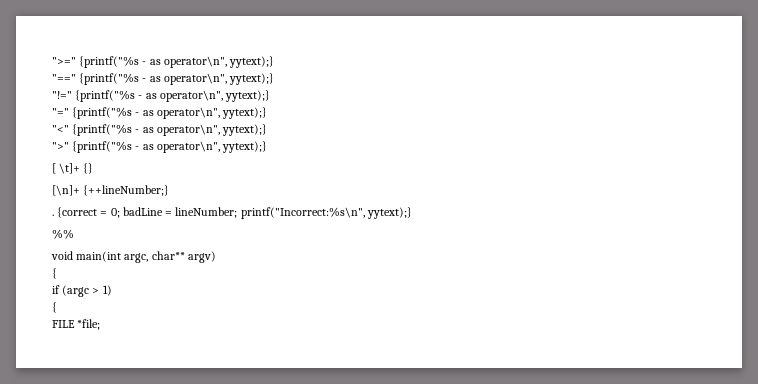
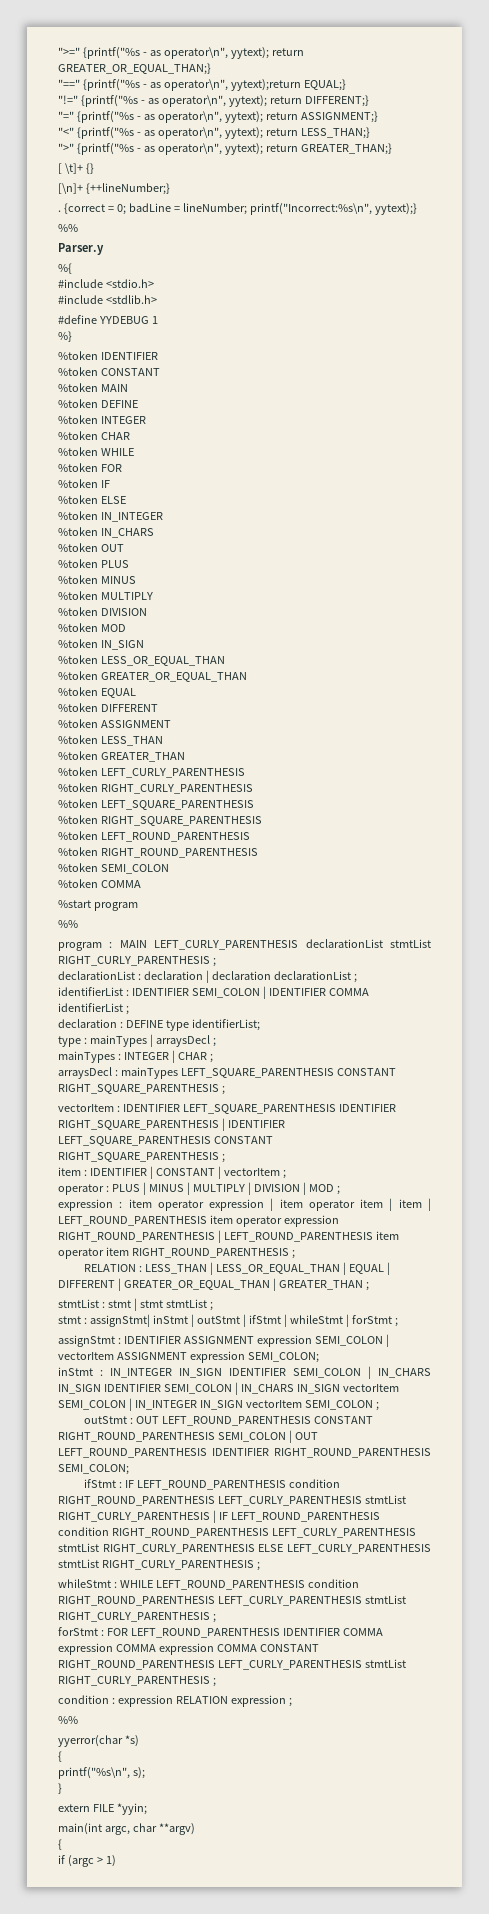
- ">=" {printf("%s - as operator\n", yytext);}
+ ">=" {printf("%s - as operator\n", yytext); return GREATER_OR_EQUAL_THAN;}
- "==" {printf("%s - as operator\n", yytext);}
+ "==" {printf("%s - as operator\n", yytext);return EQUAL;}
- "!=" {printf("%s - as operator\n", yytext);}
+ "!=" {printf("%s - as operator\n", yytext); return DIFFERENT;}
- "=" {printf("%s - as operator\n", yytext);}
+ "=" {printf("%s - as operator\n", yytext); return ASSIGNMENT;}
- "<" {printf("%s - as operator\n", yytext);}
+ "<" {printf("%s - as operator\n", yytext); return LESS_THAN;}
- ">" {printf("%s - as operator\n", yytext);}
+ ">" {printf("%s - as operator\n", yytext); return GREATER_THAN;}
- void main(int argc, char** argv)
+ Parser.y
+ %{
+ #include <stdio.h>
+ #include <stdlib.h>
+ #define YYDEBUG 1
+ %}
+ %token IDENTIFIER
+ %token CONSTANT
+ %token MAIN
+ %token DEFINE
+ %token INTEGER
+ %token CHAR
+ %token WHILE
+ %token FOR
+ %token IF
+ %token ELSE
+ %token IN_INTEGER
+ %token IN_CHARS
+ %token OUT
+ %token PLUS
+ %token MINUS
+ %token MULTIPLY
+ %token DIVISION
+ %token MOD
+ %token IN_SIGN
+ %token LESS_OR_EQUAL_THAN
+ %token GREATER_OR_EQUAL_THAN
+ %token EQUAL
+ %token DIFFERENT
+ %token ASSIGNMENT
+ %token LESS_THAN
+ %token GREATER_THAN
+ %token LEFT_CURLY_PARENTHESIS
+ %token RIGHT_CURLY_PARENTHESIS
+ %token LEFT_SQUARE_PARENTHESIS
+ %token RIGHT_SQUARE_PARENTHESIS
+ %token LEFT_ROUND_PARENTHESIS
+ %token RIGHT_ROUND_PARENTHESIS
+ %token SEMI_COLON
+ %token COMMA
+ %start program
+ %%
+ program : MAIN LEFT_CURLY_PARENTHESIS declarationList stmtList RIGHT_CURLY_PARENTHESIS ;
+ declarationList : declaration | declaration declarationList ;
+ identifierList : IDENTIFIER SEMI_COLON | IDENTIFIER COMMA identifierList ;
+ declaration : DEFINE type identifierList;
+ type : mainTypes | arraysDecl ;
+ mainTypes : INTEGER | CHAR ;
+ arraysDecl : mainTypes LEFT_SQUARE_PARENTHESIS CONSTANT RIGHT_SQUARE_PARENTHESIS ;
+ vectorItem : IDENTIFIER LEFT_SQUARE_PARENTHESIS IDENTIFIER RIGHT_SQUARE_PARENTHESIS | IDENTIFIER LEFT_SQUARE_PARENTHESIS CONSTANT RIGHT_SQUARE_PARENTHESIS ;
+ item : IDENTIFIER | CONSTANT | vectorItem ;
+ operator : PLUS | MINUS | MULTIPLY | DIVISION | MOD ;
+ expression : item operator expression | item operator item | item | LEFT_ROUND_PARENTHESIS item operator expression RIGHT_ROUND_PARENTHESIS | LEFT_ROUND_PARENTHESIS item operator item RIGHT_ROUND_PARENTHESIS ;
+ RELATION : LESS_THAN | LESS_OR_EQUAL_THAN | EQUAL | DIFFERENT | GREATER_OR_EQUAL_THAN | GREATER_THAN ;
+ stmtList : stmt | stmt stmtList ;
+ stmt : assignStmt| inStmt | outStmt | ifStmt | whileStmt | forStmt ;
+ assignStmt : IDENTIFIER ASSIGNMENT expression SEMI_COLON | vectorItem ASSIGNMENT expression SEMI_COLON;
+ inStmt : IN_INTEGER IN_SIGN IDENTIFIER SEMI_COLON | IN_CHARS IN_SIGN IDENTIFIER SEMI_COLON | IN_CHARS IN_SIGN vectorItem SEMI_COLON | IN_INTEGER IN_SIGN vectorItem SEMI_COLON ;
+ outStmt : OUT LEFT_ROUND_PARENTHESIS CONSTANT RIGHT_ROUND_PARENTHESIS SEMI_COLON | OUT LEFT_ROUND_PARENTHESIS IDENTIFIER RIGHT_ROUND_PARENTHESIS SEMI_COLON;
+ ifStmt : IF LEFT_ROUND_PARENTHESIS condition RIGHT_ROUND_PARENTHESIS LEFT_CURLY_PARENTHESIS stmtList RIGHT_CURLY_PARENTHESIS | IF LEFT_ROUND_PARENTHESIS condition RIGHT_ROUND_PARENTHESIS LEFT_CURLY_PARENTHESIS stmtList RIGHT_CURLY_PARENTHESIS ELSE LEFT_CURLY_PARENTHESIS stmtList RIGHT_CURLY_PARENTHESIS ;
+ whileStmt : WHILE LEFT_ROUND_PARENTHESIS condition RIGHT_ROUND_PARENTHESIS LEFT_CURLY_PARENTHESIS stmtList RIGHT_CURLY_PARENTHESIS ;
+ forStmt : FOR LEFT_ROUND_PARENTHESIS IDENTIFIER COMMA expression COMMA expression COMMA CONSTANT RIGHT_ROUND_PARENTHESIS LEFT_CURLY_PARENTHESIS stmtList RIGHT_CURLY_PARENTHESIS ;
+ condition : expression RELATION expression ;
+ %%
+ yyerror(char *s)
+ {
+ printf("%s\n", s);
+ }
+ extern FILE *yyin;
+ main(int argc, char **argv)
  if (argc > 1)
- {
- FILE *file;

